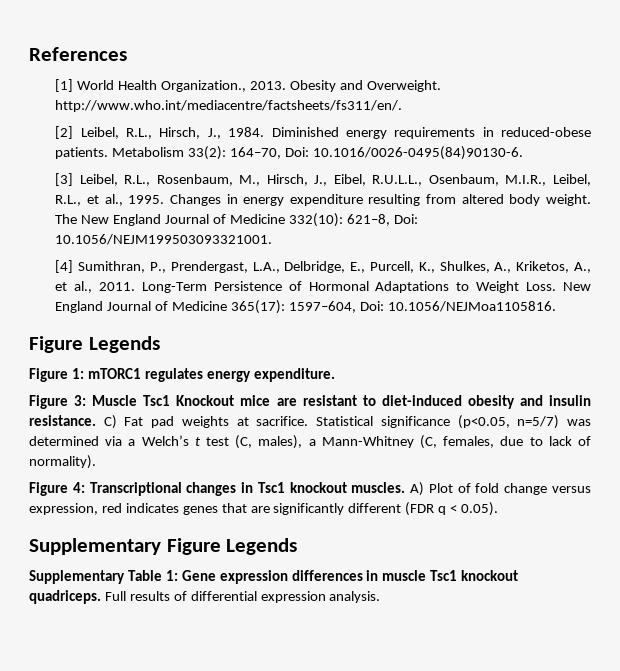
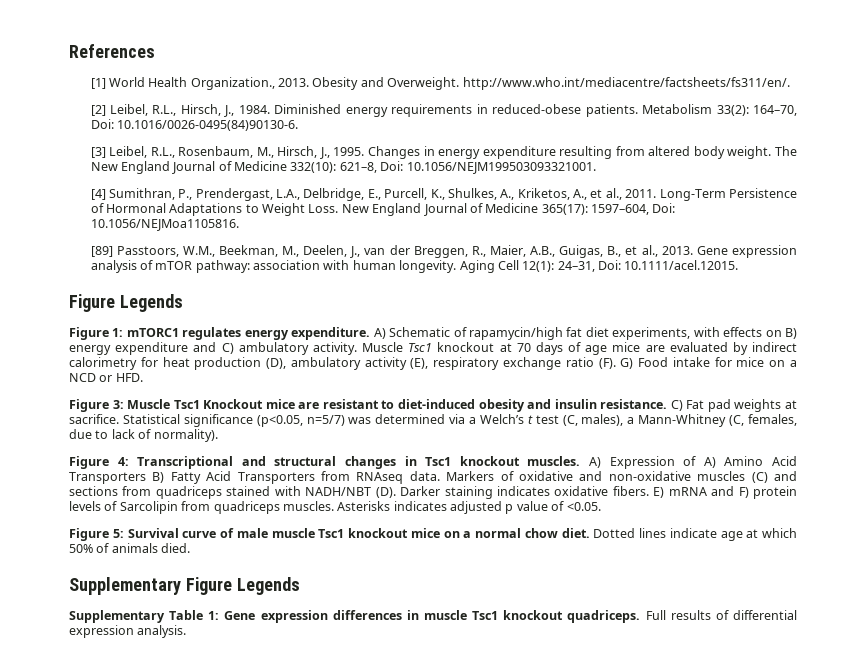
- [3] Leibel, R.L., Rosenbaum, M., Hirsch, J., Eibel, R.U.L.L., Osenbaum, M.I.R., Leibel, R.L., et al., 1995.
+ [3] Leibel, R.L., Rosenbaum, M., Hirsch, J., 1995.
+ [89] Passtoors, W.M., Beekman, M., Deelen, J., van der Breggen, R., Maier, A.B., Guigas, B., et al., 2013. Gene expression analysis of mTOR pathway: association with human longevity. Aging Cell 12(1): 24–31, Doi: 10.1111/acel.12015.
+ A) Schematic of rapamycin/high fat diet experiments, with effects on B) energy expenditure and C) ambulatory activity. Muscle Tsc1 knockout at 70 days of age mice are evaluated by indirect calorimetry for heat production (D), ambulatory activity (E), respiratory exchange ratio (F). G) Food intake for mice on a NCD or HFD.
- Figure 4: Transcriptional changes in Tsc1 knockout muscles.
+ Figure 4: Transcriptional and structural changes in Tsc1 knockout muscles.
- A) Plot of fold change versus expression, red indicates genes that are significantly different (FDR q < 0.05).
+ A) Expression of A) Amino Acid Transporters B) Fatty Acid Transporters from RNAseq data. Markers of oxidative and non-oxidative muscles (C) and sections from quadriceps stained with NADH/NBT (D). Darker staining indicates oxidative fibers. E) mRNA and F) protein levels of Sarcolipin from quadriceps muscles. Asterisks indicates adjusted p value of <0.05.
+ Figure 5: Survival curve of male muscle Tsc1 knockout mice on a normal chow diet. Dotted lines indicate age at which 50% of animals died.

